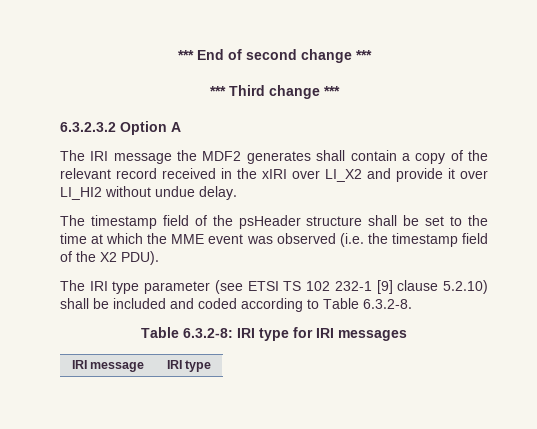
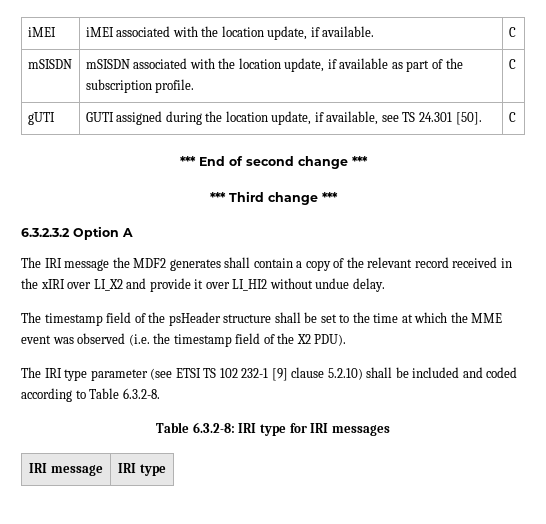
+ iMEI | iMEI associated with the location update, if available. | C
+ mSISDN | mSISDN associated with the location update, if available as part of the subscription profile. | C
+ gUTI | GUTI assigned during the location update, if available, see TS 24.301 [50]. | C

